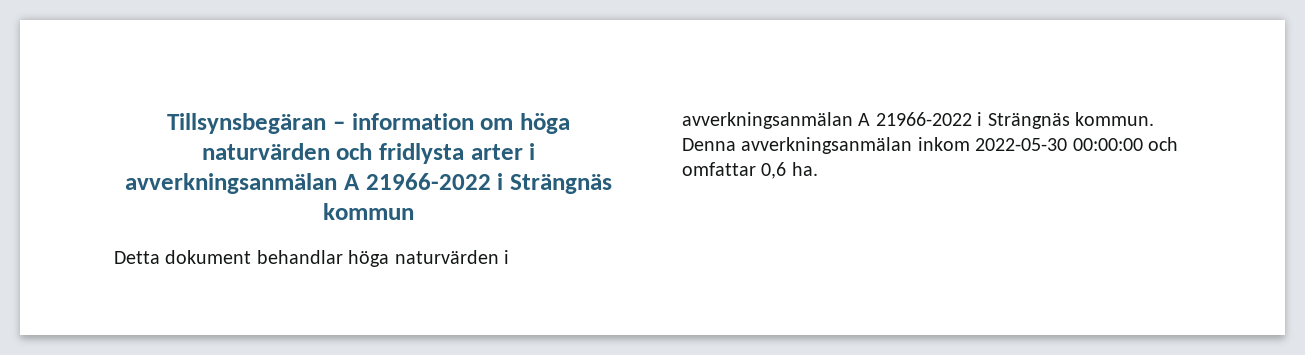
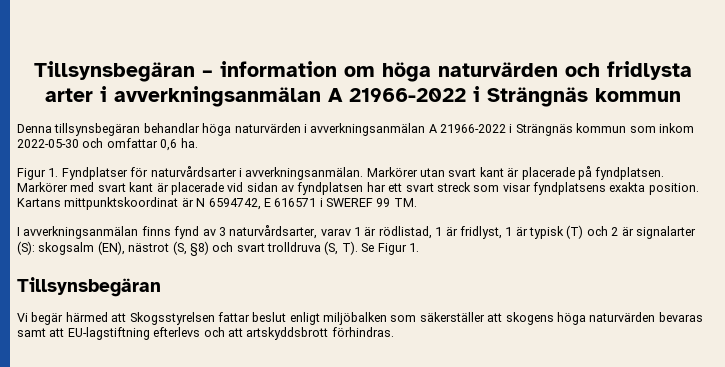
- Detta dokument behandlar höga naturvärden i avverkningsanmälan A 21966-2022 i Strängnäs kommun. Denna avverkningsanmälan inkom 2022-05-30 00:00:00 och omfattar 0,6 ha.
+ Denna tillsynsbegäran behandlar höga naturvärden i avverkningsanmälan A 21966-2022 i Strängnäs kommun som inkom 2022-05-30 och omfattar 0,6 ha.
+ Figur 1. Fyndplatser för naturvårdsarter i avverkningsanmälan. Markörer utan svart kant är placerade på fyndplatsen. Markörer med svart kant är placerade vid sidan av fyndplatsen har ett svart streck som visar fyndplatsens exakta position. Kartans mittpunktskoordinat är N 6594742, E 616571 i SWEREF 99 TM.
+ I avverkningsanmälan finns fynd av 3 naturvårdsarter, varav 1 är rödlistad, 1 är fridlyst, 1 är typisk (T) och 2 är signalarter (S): skogsalm (EN), nästrot (S, §8) och svart trolldruva (S, T). Se Figur 1.
+ Tillsynsbegäran
+ Vi begär härmed att Skogsstyrelsen fattar beslut enligt miljöbalken som säkerställer att skogens höga naturvärden bevaras samt att EU-lagstiftning efterlevs och att artskyddsbrott förhindras.

